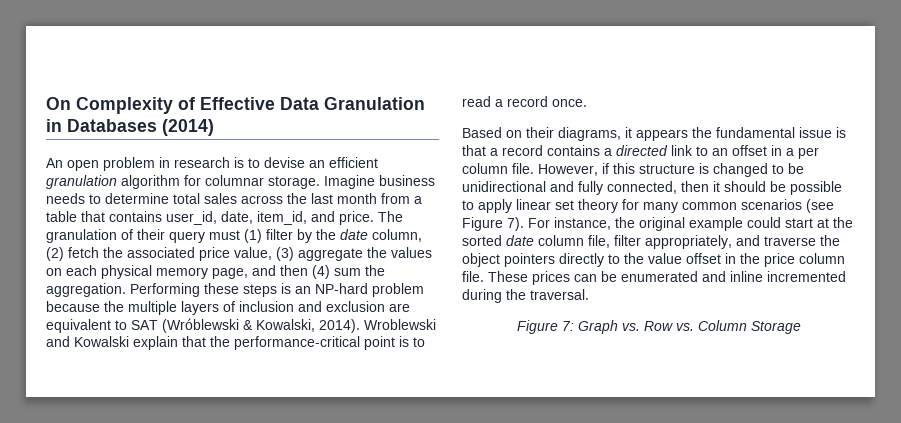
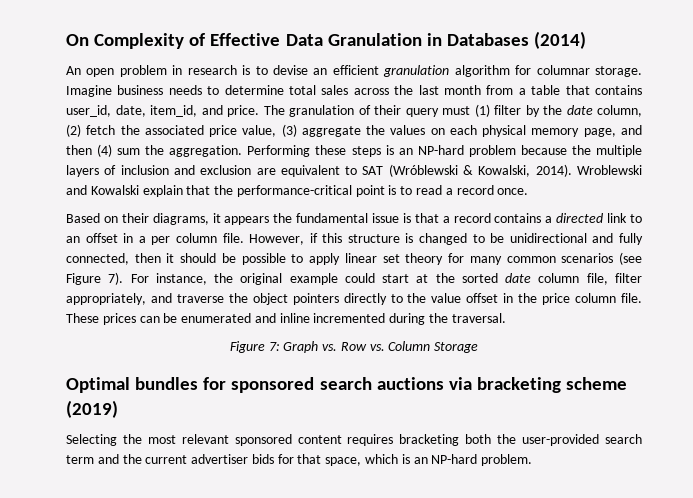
+ Optimal bundles for sponsored search auctions via bracketing scheme (2019)
+ Selecting the most relevant sponsored content requires bracketing both the user-provided search term and the current advertiser bids for that space, which is an NP-hard problem.

